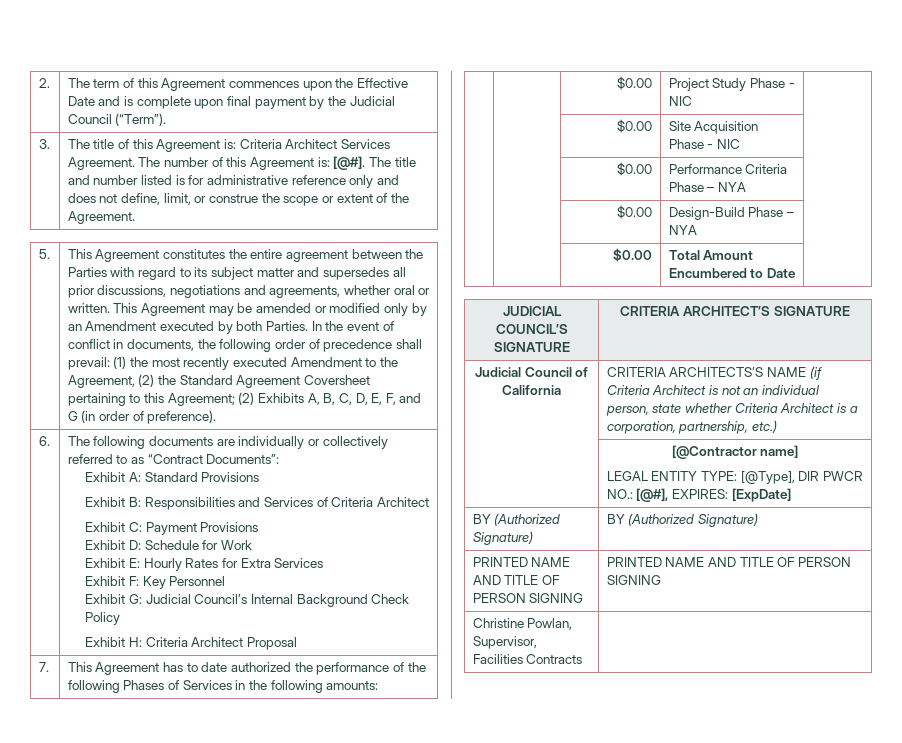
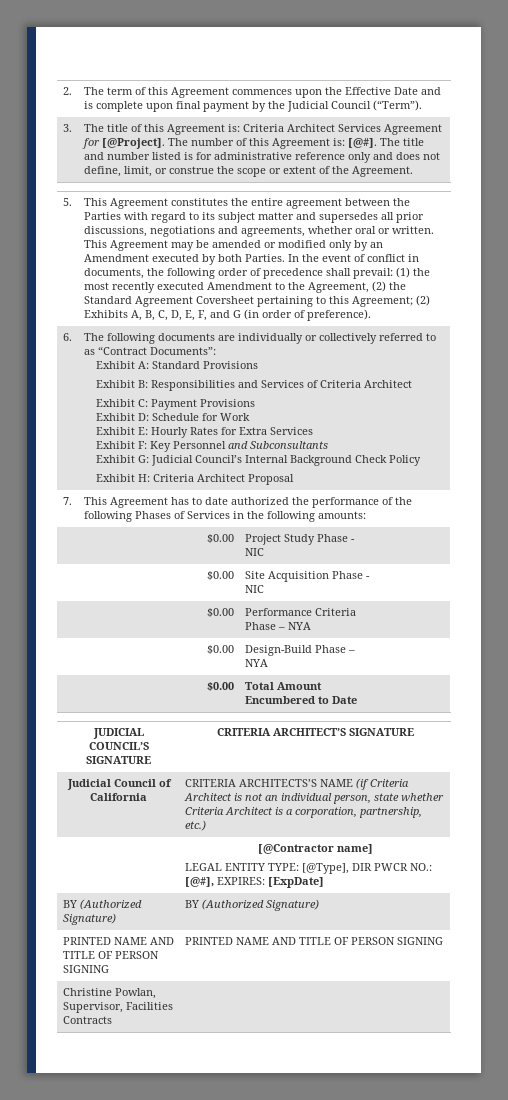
- The title of this Agreement is: Criteria Architect Services Agreement.
+ The title of this Agreement is: Criteria Architect Services Agreement for [@Project].
- Exhibit F: Key Personnel
+ Exhibit F: Key Personnel and Subconsultants

